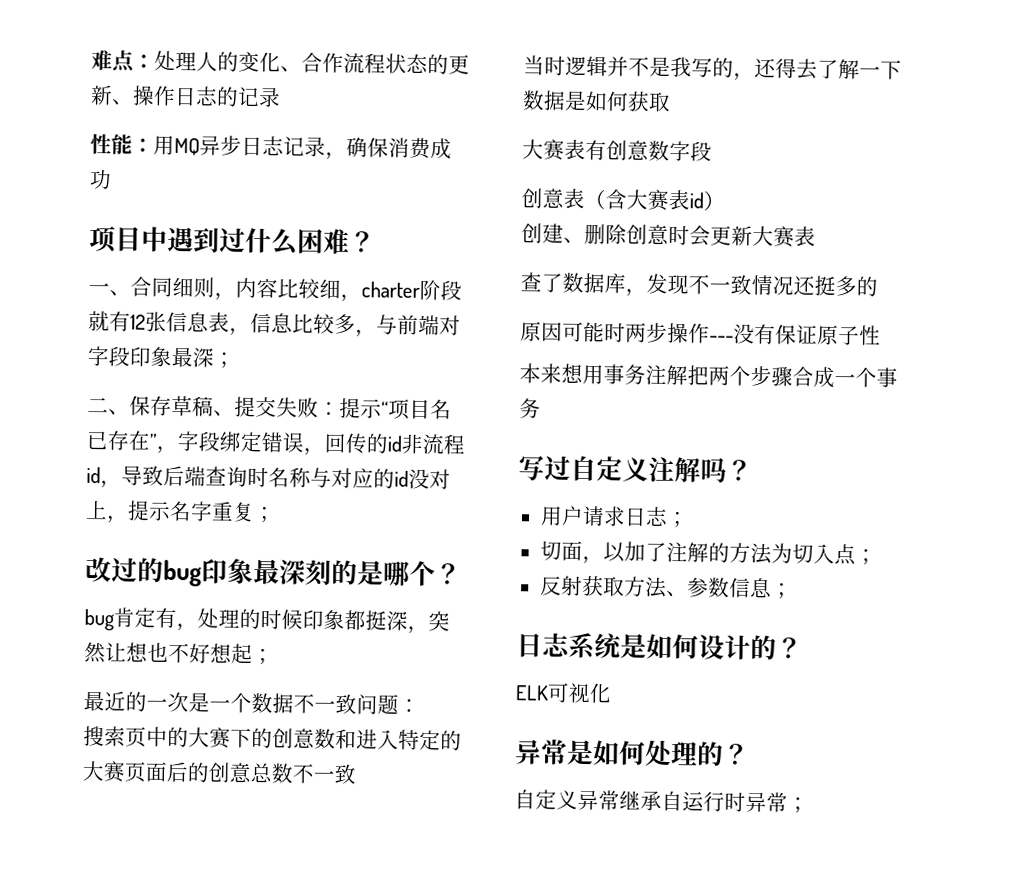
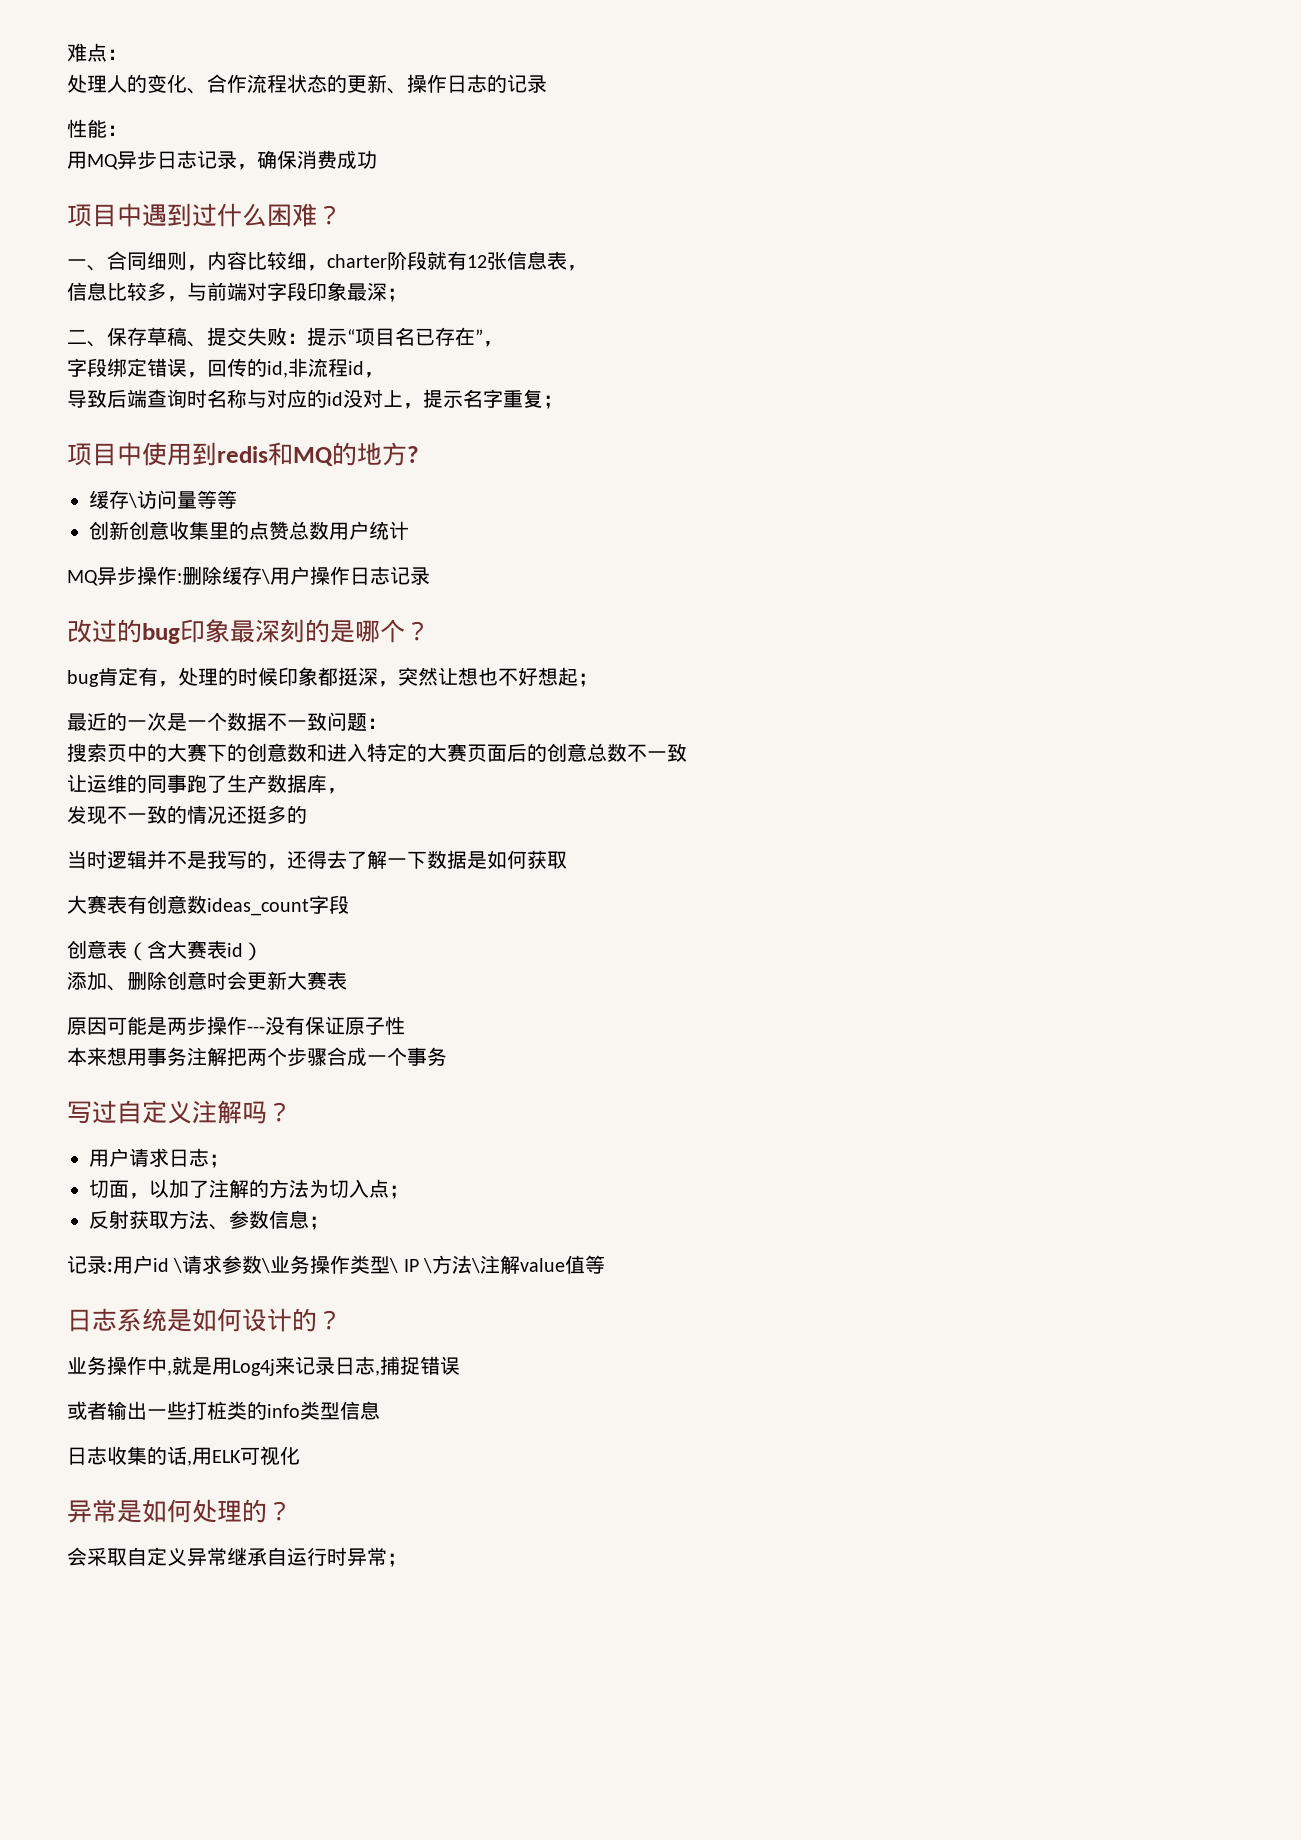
- 难点：处理人的变化、合作流程状态的更新、操作日志的记录
+ 难点：
+ 处理人的变化、合作流程状态的更新、操作日志的记录
- 性能：用MQ异步日志记录，确保消费成功
+ 性能：
+ 用MQ异步日志记录，确保消费成功
- 一、合同细则，内容比较细，charter阶段就有12张信息表，信息比较多，与前端对字段印象最深；
+ 一、合同细则，内容比较细，charter阶段就有12张信息表，
+ 信息比较多，与前端对字段印象最深；
- 二、保存草稿、提交失败：提示“项目名已存在”，字段绑定错误，回传的id非流程id，导致后端查询时名称与对应的id没对上，提示名字重复；
+ 二、保存草稿、提交失败：提示“项目名已存在”，
+ 字段绑定错误，回传的id,非流程id，
+ 导致后端查询时名称与对应的id没对上，提示名字重复；
+ 项目中使用到redis和MQ的地方?
+ 缓存\访问量等等
+ 创新创意收集里的点赞总数用户统计
+ MQ异步操作:删除缓存\用户操作日志记录
+ 让运维的同事跑了生产数据库，
+ 发现不一致的情况还挺多的
- 大赛表有创意数字段
+ 大赛表有创意数ideas_count字段
- 创建、删除创意时会更新大赛表
+ 添加、删除创意时会更新大赛表
- 查了数据库，发现不一致情况还挺多的
- 原因可能时两步操作---没有保证原子性
+ 原因可能是两步操作---没有保证原子性
+ 记录:用户id \请求参数\业务操作类型\ IP \方法\注解value值等
- ELK可视化
+ 业务操作中,就是用Log4j来记录日志,捕捉错误
+ 或者输出一些打桩类的info类型信息
+ 日志收集的话,用ELK可视化
- 自定义异常继承自运行时异常；
+ 会采取自定义异常继承自运行时异常；

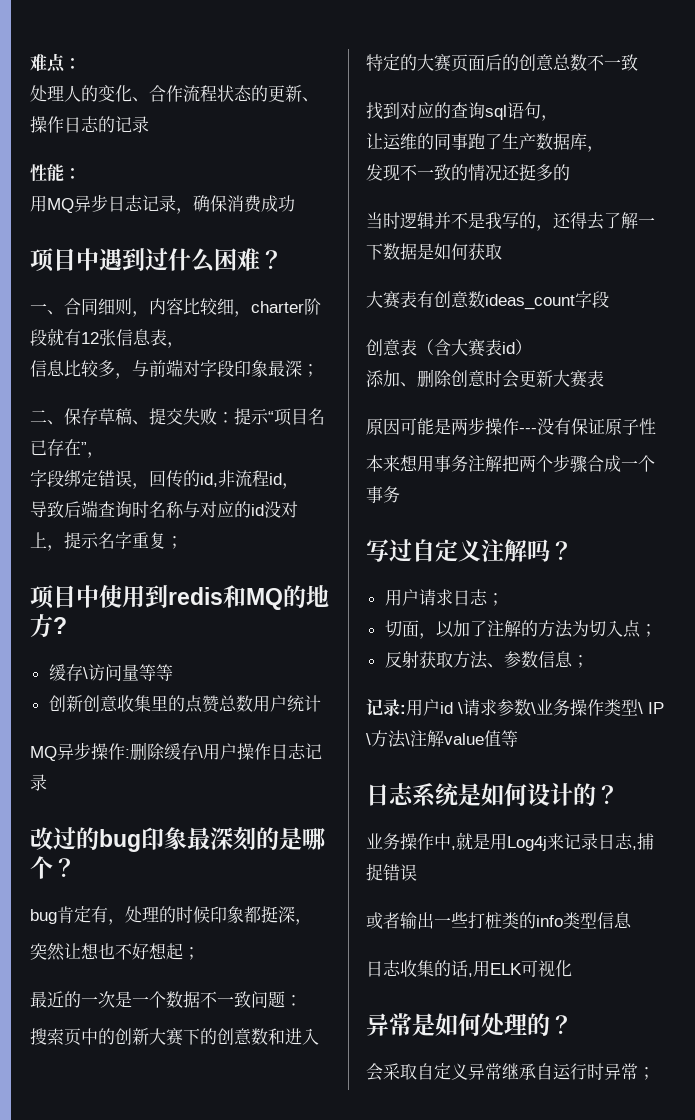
- bug肯定有，处理的时候印象都挺深，突然让想也不好想起；
+ bug肯定有，处理的时候印象都挺深，
+ 突然让想也不好想起；
- 搜索页中的大赛下的创意数和进入特定的大赛页面后的创意总数不一致
+ 搜索页中的创新大赛下的创意数和进入特定的大赛页面后的创意总数不一致
+ 找到对应的查询sql语句，

